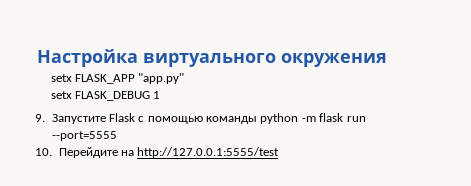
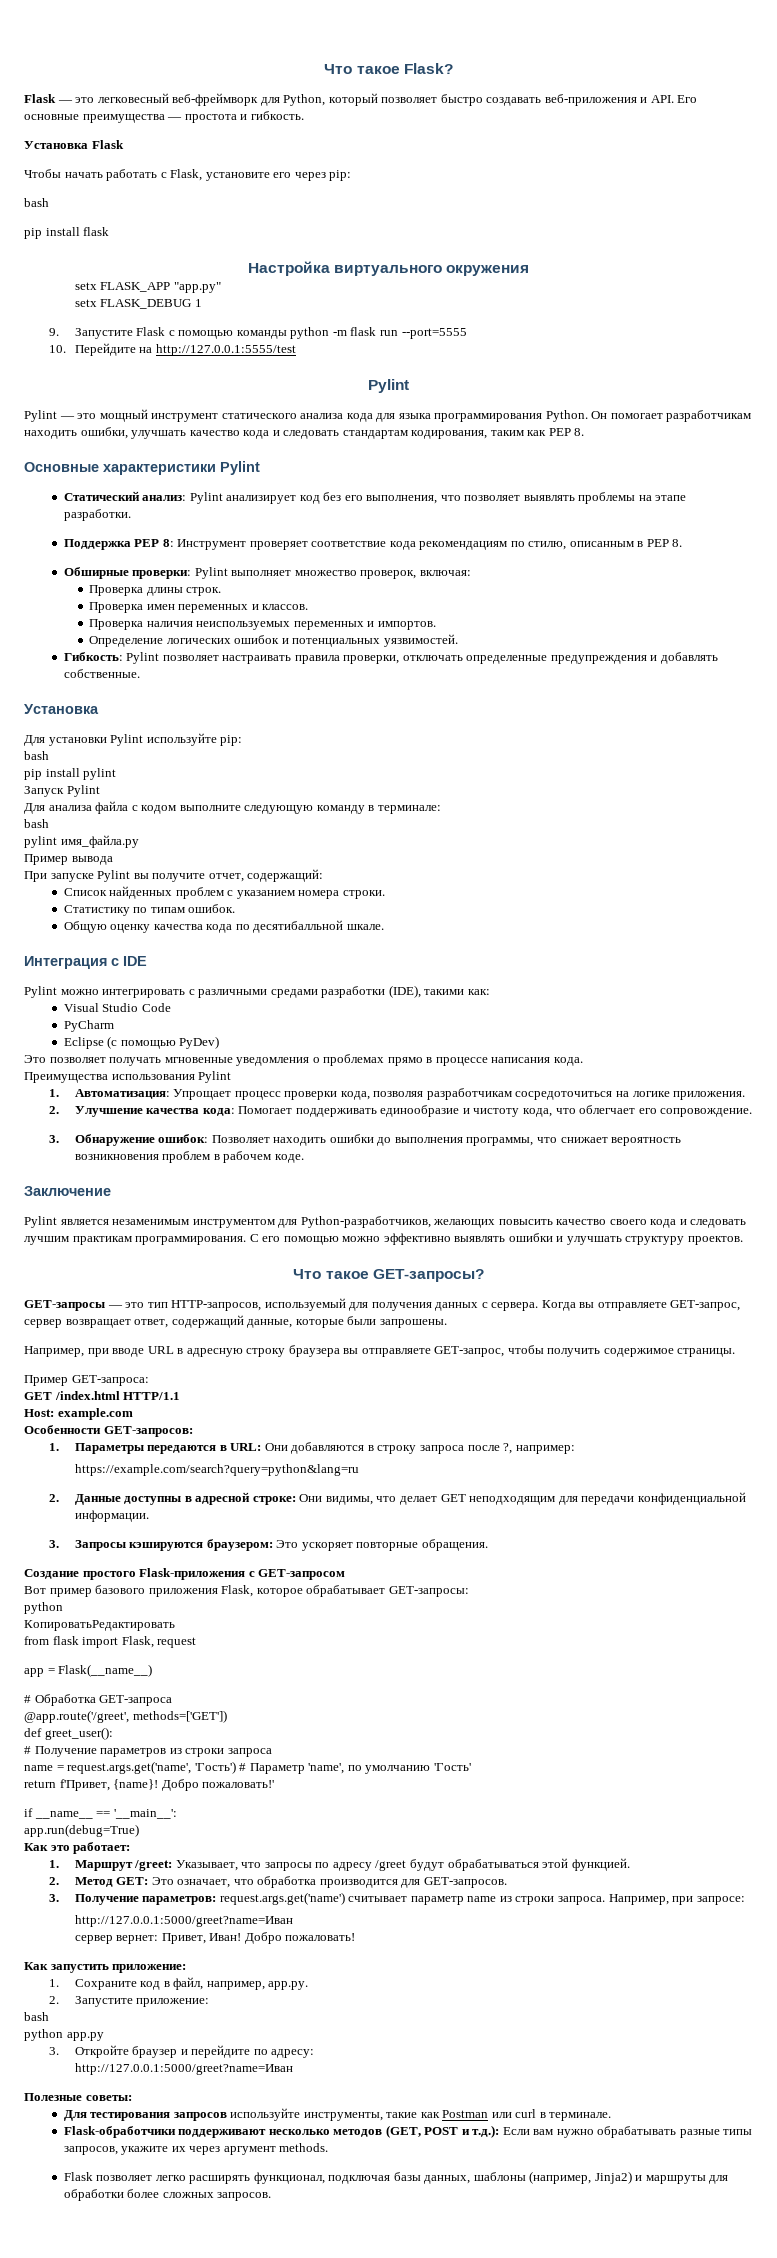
+ Что такое Flask?
+ Flask — это легковесный веб-фреймворк для Python, который позволяет быстро создавать веб-приложения и API. Его основные преимущества — простота и гибкость.
+ Установка Flask
+ Чтобы начать работать с Flask, установите его через pip:
+ bash
+ pip install flask
  10. Перейдите на http://127.0.0.1:5555/test
+ Pylint
+ Pylint — это мощный инструмент статического анализа кода для языка программирования Python. Он помогает разработчикам находить ошибки, улучшать качество кода и следовать стандартам кодирования, таким как PEP 8.
+ Основные характеристики Pylint
+ Статический анализ: Pylint анализирует код без его выполнения, что позволяет выявлять проблемы на этапе разработки.
+ Поддержка PEP 8: Инструмент проверяет соответствие кода рекомендациям по стилю, описанным в PEP 8.
+ Обширные проверки: Pylint выполняет множество проверок, включая:
+ Проверка длины строк.
+ Проверка имен переменных и классов.
+ Проверка наличия неиспользуемых переменных и импортов.
+ Определение логических ошибок и потенциальных уязвимостей.
+ Гибкость: Pylint позволяет настраивать правила проверки, отключать определенные предупреждения и добавлять собственные.
+ Установка
+ Для установки Pylint используйте pip:
+ bash
+ pip install pylint
+ Запуск Pylint
+ Для анализа файла с кодом выполните следующую команду в терминале:
+ bash
+ pylint имя_файла.py
+ Пример вывода
+ При запуске Pylint вы получите отчет, содержащий:
+ Список найденных проблем с указанием номера строки.
+ Статистику по типам ошибок.
+ Общую оценку качества кода по десятибалльной шкале.
+ Интеграция с IDE
+ Pylint можно интегрировать с различными средами разработки (IDE), такими как:
+ Visual Studio Code
+ PyCharm
+ Eclipse (с помощью PyDev)
+ Это позволяет получать мгновенные уведомления о проблемах прямо в процессе написания кода.
+ Преимущества использования Pylint
+ 1. Автоматизация: Упрощает процесс проверки кода, позволяя разработчикам сосредоточиться на логике приложения.
+ 2. Улучшение качества кода: Помогает поддерживать единообразие и чистоту кода, что облегчает его сопровождение.
+ 3. Обнаружение ошибок: Позволяет находить ошибки до выполнения программы, что снижает вероятность возникновения проблем в рабочем коде.
+ Заключение
+ Pylint является незаменимым инструментом для Python-разработчиков, желающих повысить качество своего кода и следовать лучшим практикам программирования. С его помощью можно эффективно выявлять ошибки и улучшать структуру проектов.
+ Что такое GET-запросы?
+ GET-запросы — это тип HTTP-запросов, используемый для получения данных с сервера. Когда вы отправляете GET-запрос, сервер возвращает ответ, содержащий данные, которые были запрошены.
+ Например, при вводе URL в адресную строку браузера вы отправляете GET-запрос, чтобы получить содержимое страницы.
+ Пример GET-запроса:
+ GET /index.html HTTP/1.1
+ Host: example.com
+ Особенности GET-запросов:
+ 1. Параметры передаются в URL: Они добавляются в строку запроса после ?, например:
+ https://example.com/search?query=python&lang=ru
+ 2. Данные доступны в адресной строке: Они видимы, что делает GET неподходящим для передачи конфиденциальной информации.
+ 3. Запросы кэшируются браузером: Это ускоряет повторные обращения.
+ Создание простого Flask-приложения с GET-запросом
+ Вот пример базового приложения Flask, которое обрабатывает GET-запросы:
+ python
+ КопироватьРедактировать
+ from flask import Flask, request
+ app = Flask(__name__)
+ # Обработка GET-запроса
+ @app.route('/greet', methods=['GET'])
+ def greet_user():
+ # Получение параметров из строки запроса
+ name = request.args.get('name', 'Гость') # Параметр 'name', по умолчанию 'Гость'
+ return f'Привет, {name}! Добро пожаловать!'
+ if __name__ == '__main__':
+ app.run(debug=True)
+ Как это работает:
+ 1. Маршрут /greet: Указывает, что запросы по адресу /greet будут обрабатываться этой функцией.
+ 2. Метод GET: Это означает, что обработка производится для GET-запросов.
+ 3. Получение параметров: request.args.get('name') считывает параметр name из строки запроса. Например, при запросе:
+ http://127.0.0.1:5000/greet?name=Иван
+ сервер вернет: Привет, Иван! Добро пожаловать!
+ Как запустить приложение:
+ 1. Сохраните код в файл, например, app.py.
+ 2. Запустите приложение:
+ bash
+ python app.py
+ 3. Откройте браузер и перейдите по адресу:
+ http://127.0.0.1:5000/greet?name=Иван
+ Полезные советы:
+ Для тестирования запросов используйте инструменты, такие как Postman или curl в терминале.
+ Flask-обработчики поддерживают несколько методов (GET, POST и т.д.): Если вам нужно обрабатывать разные типы запросов, укажите их через аргумент methods.
+ Flask позволяет легко расширять функционал, подключая базы данных, шаблоны (например, Jinja2) и маршруты для обработки более сложных запросов.

